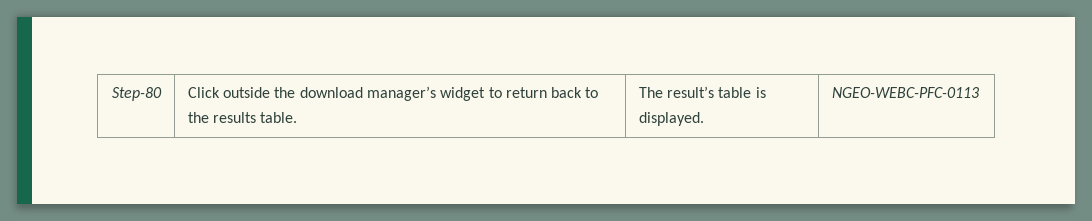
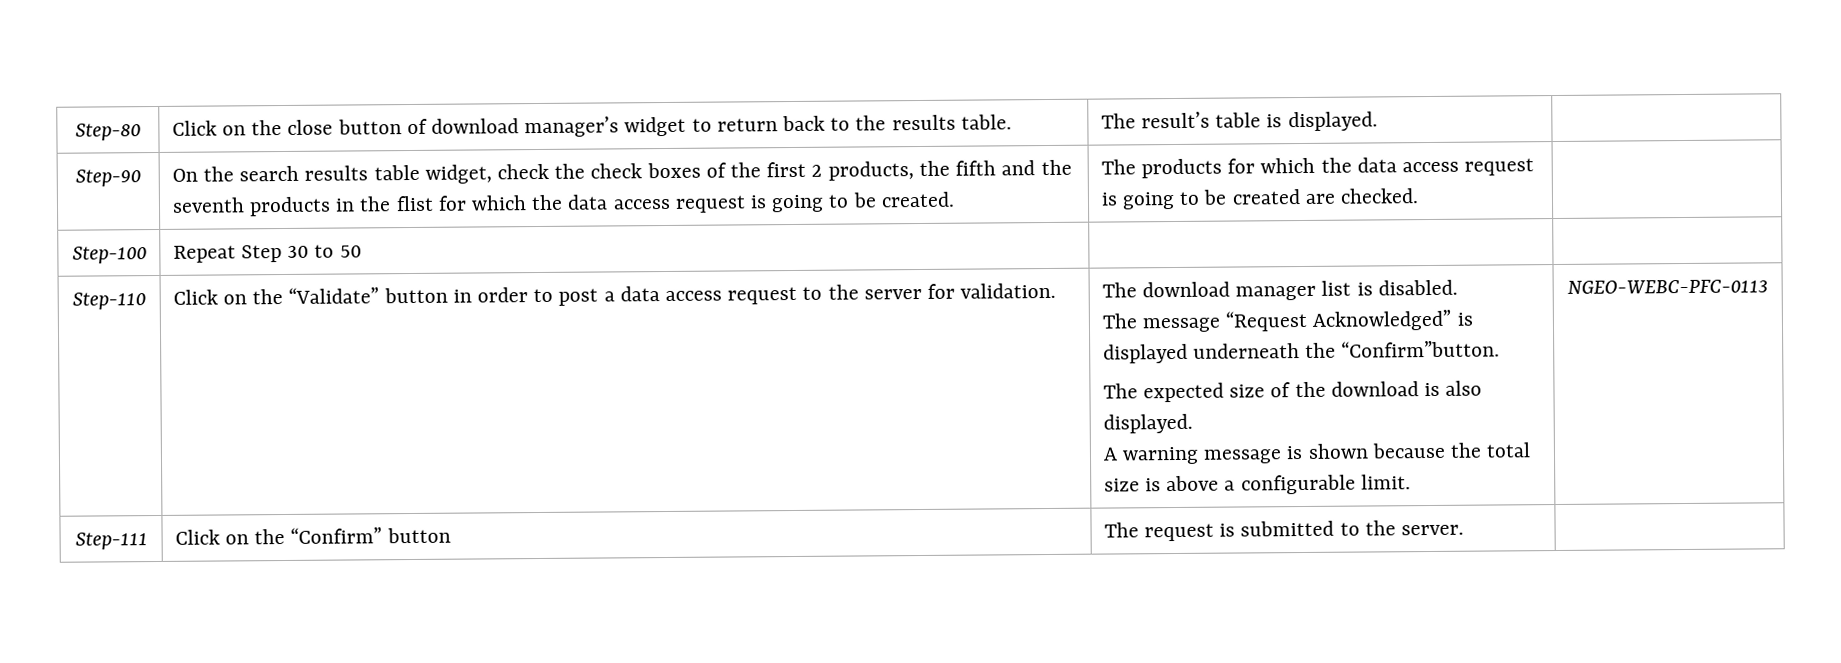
- Step-80 | Click outside the download manager’s widget to return back to the results table. | The result’s table is displayed. | NGEO-WEBC-PFC-0113
+ Step-80 | Click on the close button of download manager’s widget to return back to the results table. | The result’s table is displayed. |
+ Step-90 | On the search results table widget, check the check boxes of the first 2 products, the fifth and the seventh products in the flist for which the data access request is going to be created. | The products for which the data access request is going to be created are checked. |
+ Step-100 | Repeat Step 30 to 50 | |
+ Step-110 | Click on the “Validate” button in order to post a data access request to the server for validation. | The download manager list is disabled.
+ The message “Request Acknowledged” is displayed underneath the “Confirm”button.
+ The expected size of the download is also displayed.
+ A warning message is shown because the total size is above a configurable limit. | NGEO-WEBC-PFC-0113
+ Step-111 | Click on the “Confirm” button | The request is submitted to the server. |

